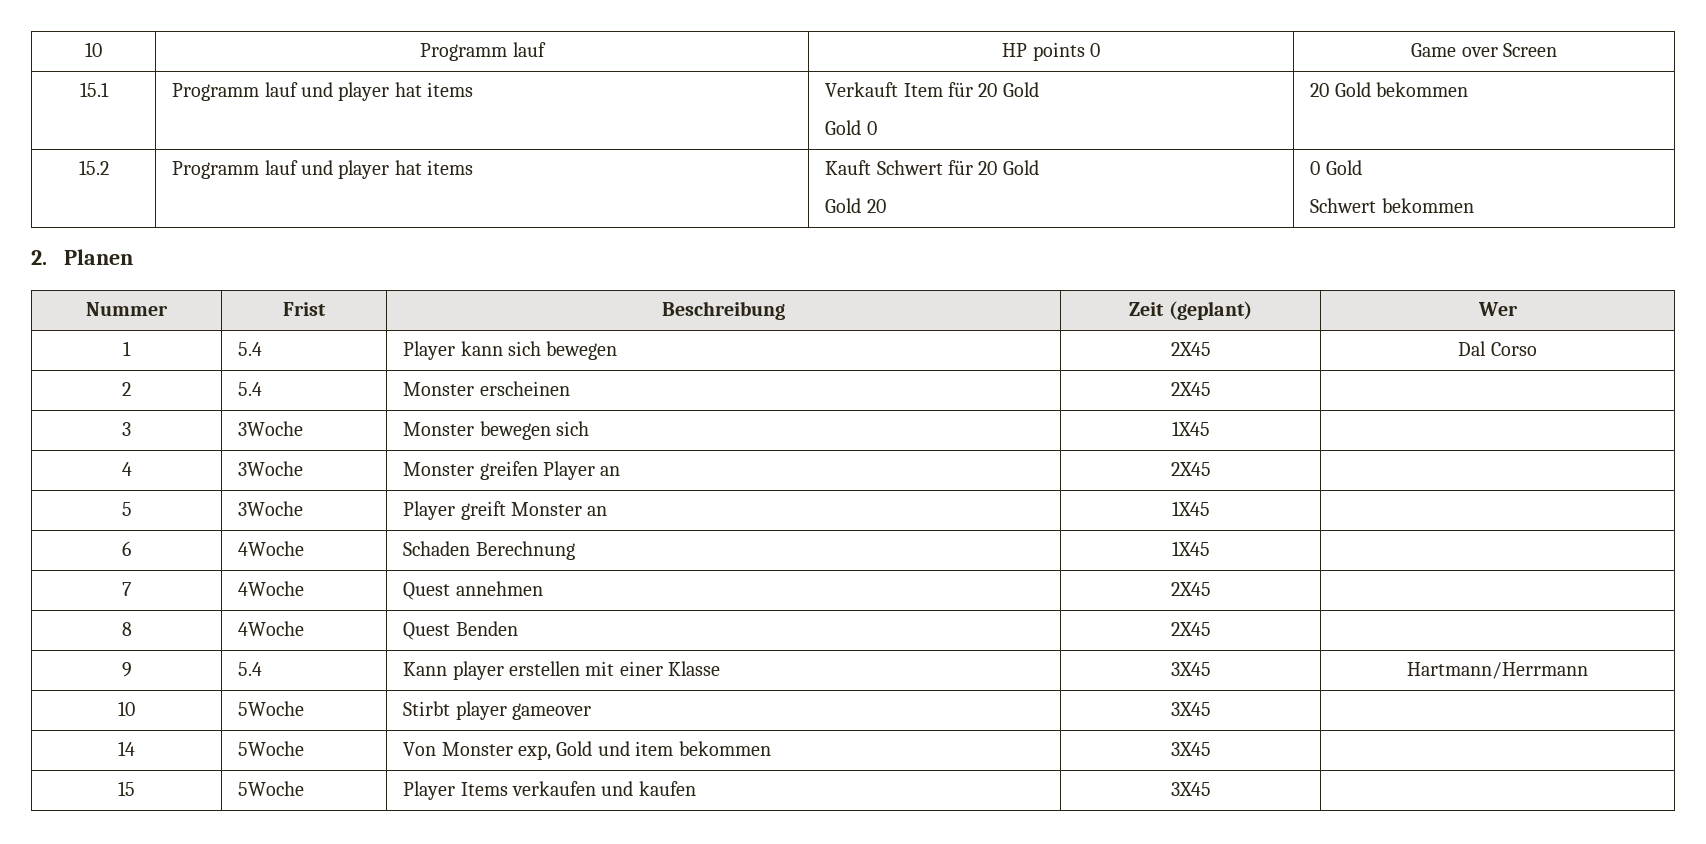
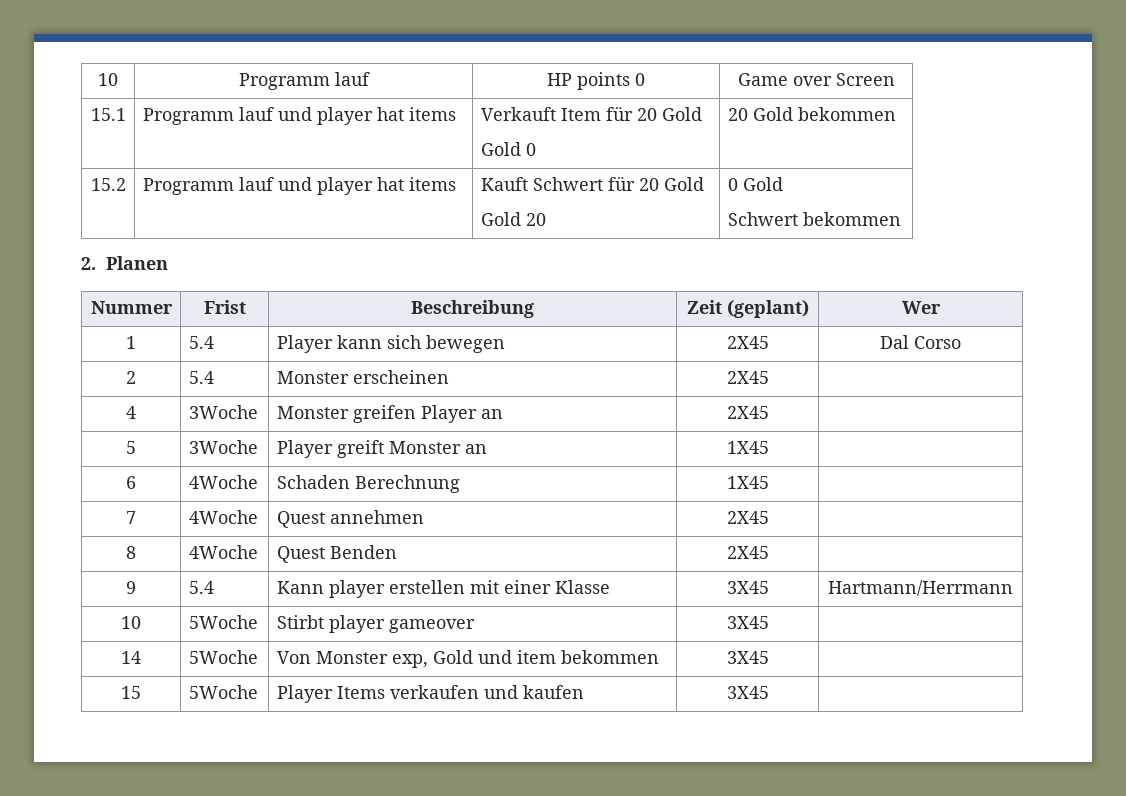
- 3 | 3Woche | Monster bewegen sich | 1X45 |

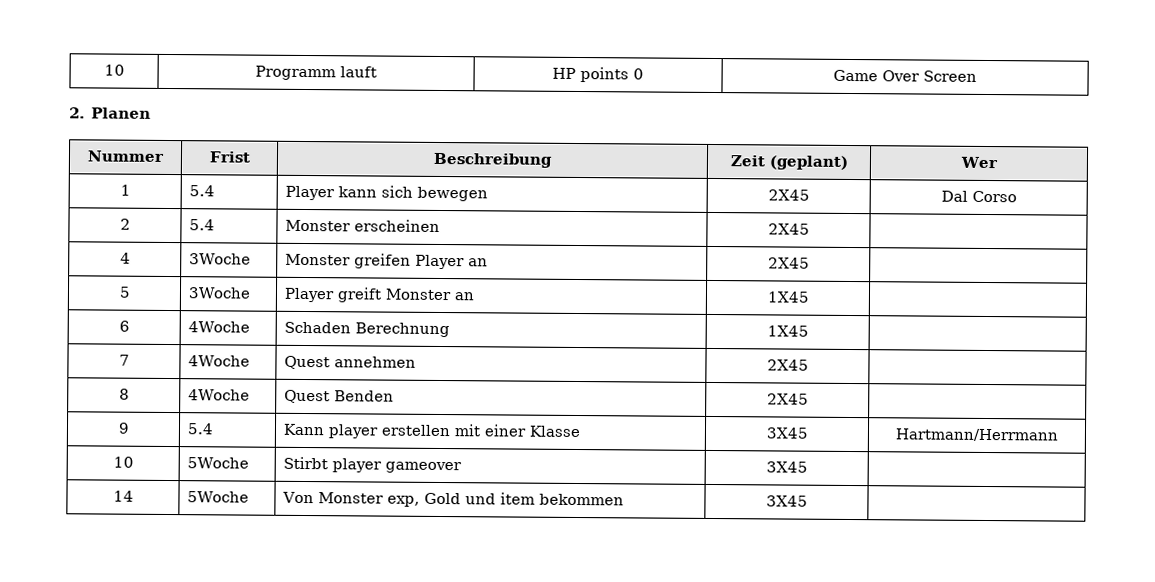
- 10 | Programm lauf | HP points 0 | Game over Screen
+ 10 | Programm lauft | HP points 0 | Game Over Screen
- 15.1 | Programm lauf und player hat items | Verkauft Item für 20 Gold
- Gold 0 | 20 Gold bekommen
- 15.2 | Programm lauf und player hat items | Kauft Schwert für 20 Gold
- Gold 20 | 0 Gold
- Schwert bekommen
- 15 | 5Woche | Player Items verkaufen und kaufen | 3X45 |

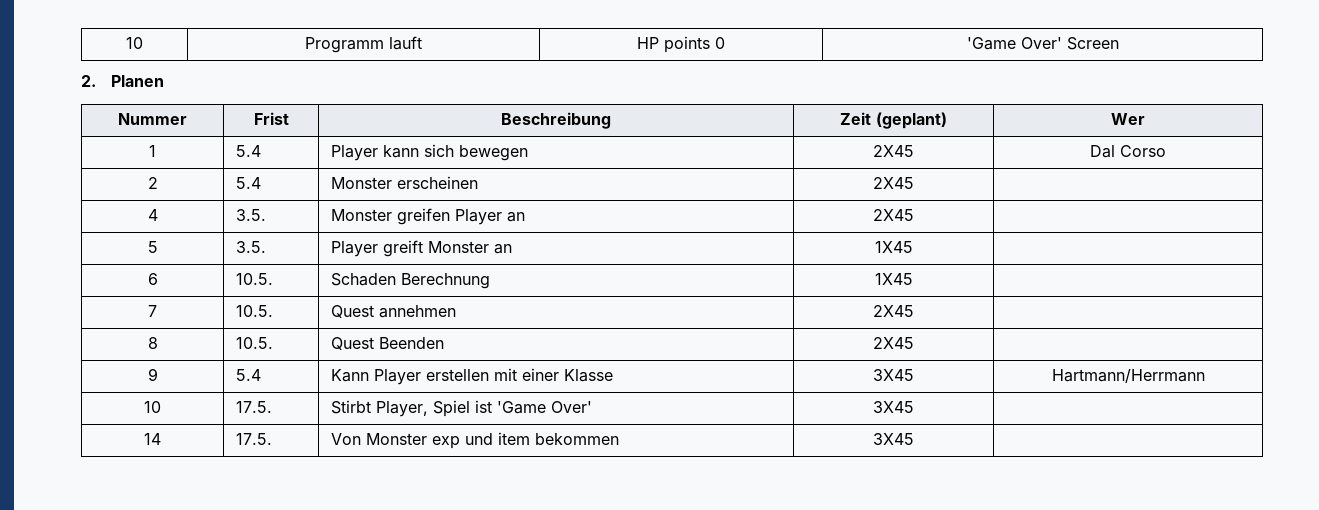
- 10 | Programm lauft | HP points 0 | Game Over Screen
+ 10 | Programm lauft | HP points 0 | 'Game Over' Screen
- 4 | 3Woche | Monster greifen Player an | 2X45 |
+ 4 | 3.5. | Monster greifen Player an | 2X45 |
- 5 | 3Woche | Player greift Monster an | 1X45 |
+ 5 | 3.5. | Player greift Monster an | 1X45 |
- 6 | 4Woche | Schaden Berechnung | 1X45 |
+ 6 | 10.5. | Schaden Berechnung | 1X45 |
- 7 | 4Woche | Quest annehmen | 2X45 |
+ 7 | 10.5. | Quest annehmen | 2X45 |
- 8 | 4Woche | Quest Benden | 2X45 |
+ 8 | 10.5. | Quest Beenden | 2X45 |
- 9 | 5.4 | Kann player erstellen mit einer Klasse | 3X45 | Hartmann/Herrmann
+ 9 | 5.4 | Kann Player erstellen mit einer Klasse | 3X45 | Hartmann/Herrmann
- 10 | 5Woche | Stirbt player gameover | 3X45 |
+ 10 | 17.5. | Stirbt Player, Spiel ist 'Game Over' | 3X45 |
- 14 | 5Woche | Von Monster exp, Gold und item bekommen | 3X45 |
+ 14 | 17.5. | Von Monster exp und item bekommen | 3X45 |

